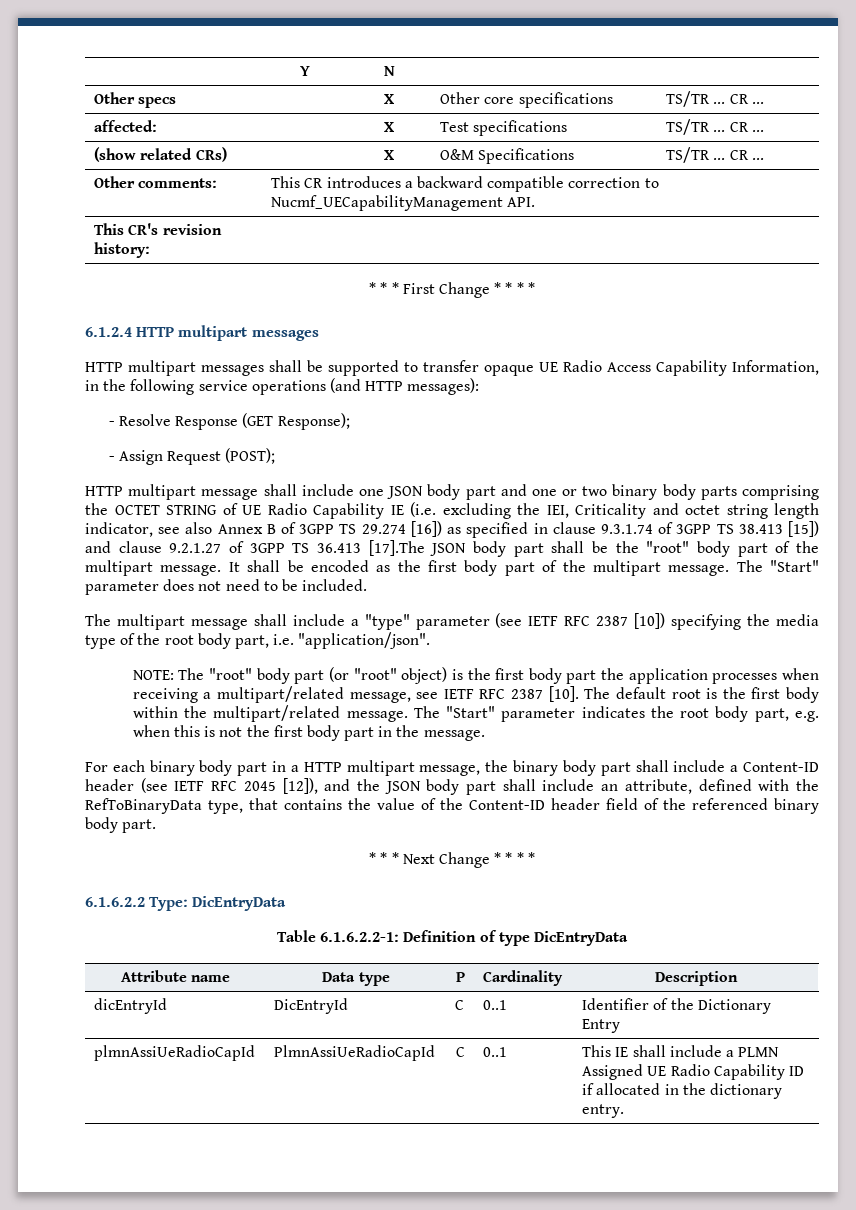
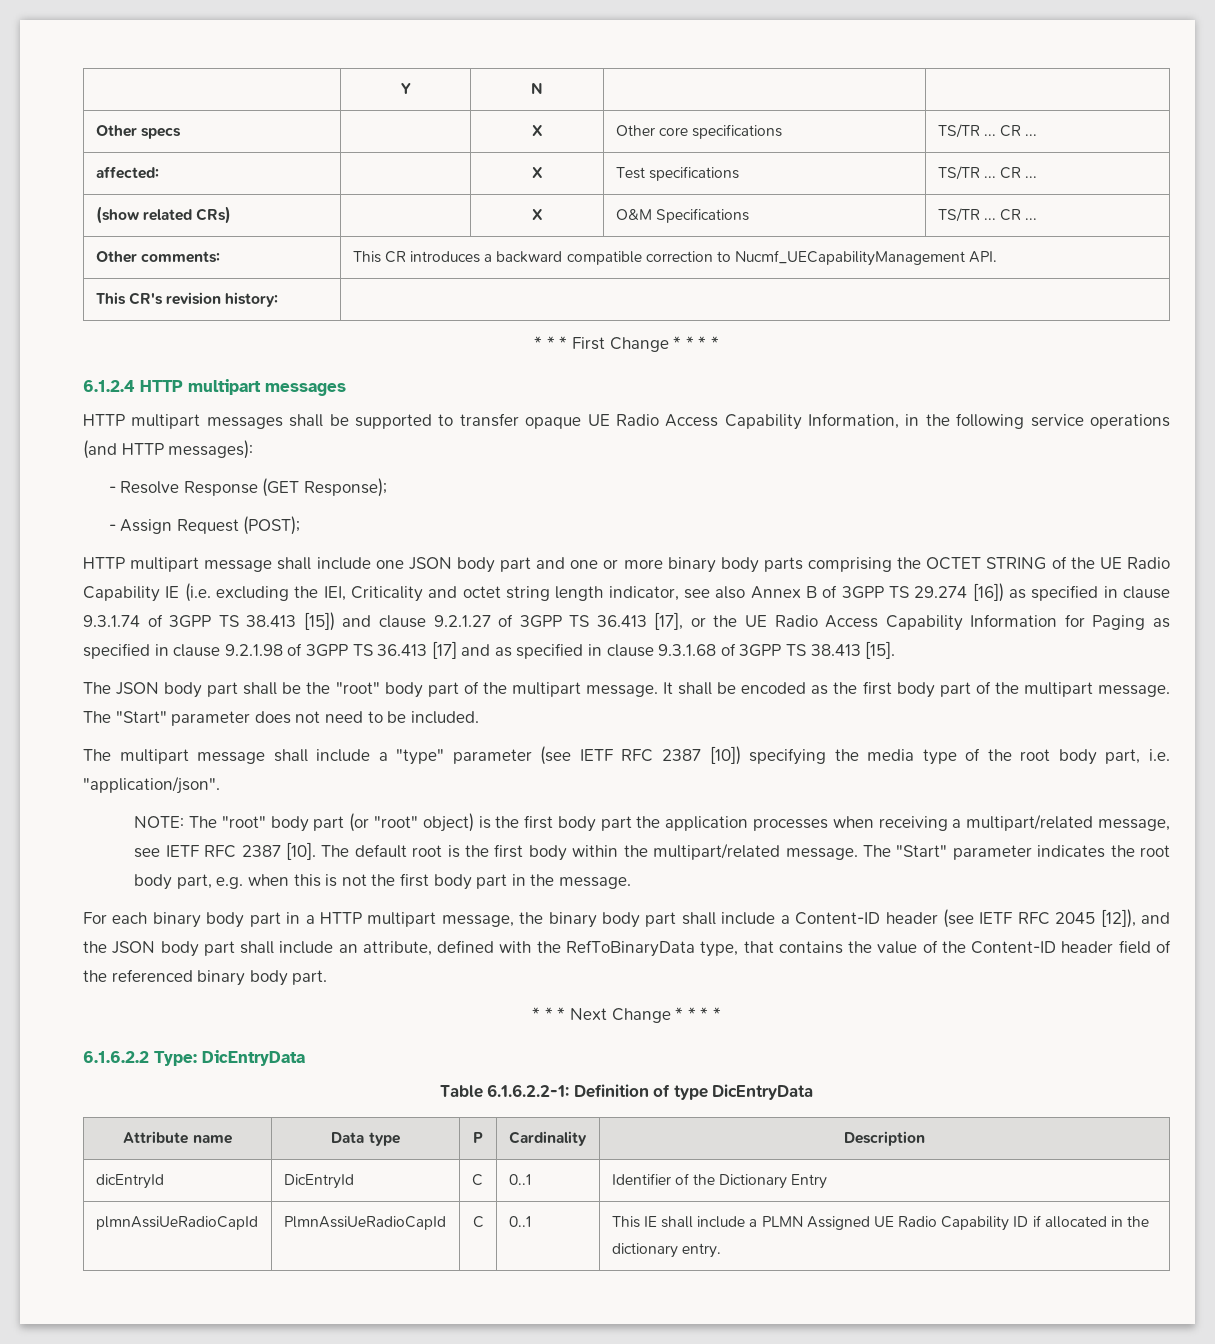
- HTTP multipart message shall include one JSON body part and one or two binary body parts comprising the OCTET STRING of UE Radio Capability IE (i.e. excluding the IEI, Criticality and octet string length indicator, see also Annex B of 3GPP TS 29.274 [16]) as specified in clause 9.3.1.74 of 3GPP TS 38.413 [15]) and clause 9.2.1.27 of 3GPP TS 36.413 [17].The JSON body part shall be the "root" body part of the multipart message.
+ HTTP multipart message shall include one JSON body part and one or more binary body parts comprising the OCTET STRING of the UE Radio Capability IE (i.e. excluding the IEI, Criticality and octet string length indicator, see also Annex B of 3GPP TS 29.274 [16]) as specified in clause 9.3.1.74 of 3GPP TS 38.413 [15]) and clause 9.2.1.27 of 3GPP TS 36.413 [17], or the UE Radio Access Capability Information for Paging as specified in clause 9.2.1.98 of 3GPP TS 36.413 [17] and as specified in clause 9.3.1.68 of 3GPP TS 38.413 [15].
+ The JSON body part shall be the "root" body part of the multipart message.

